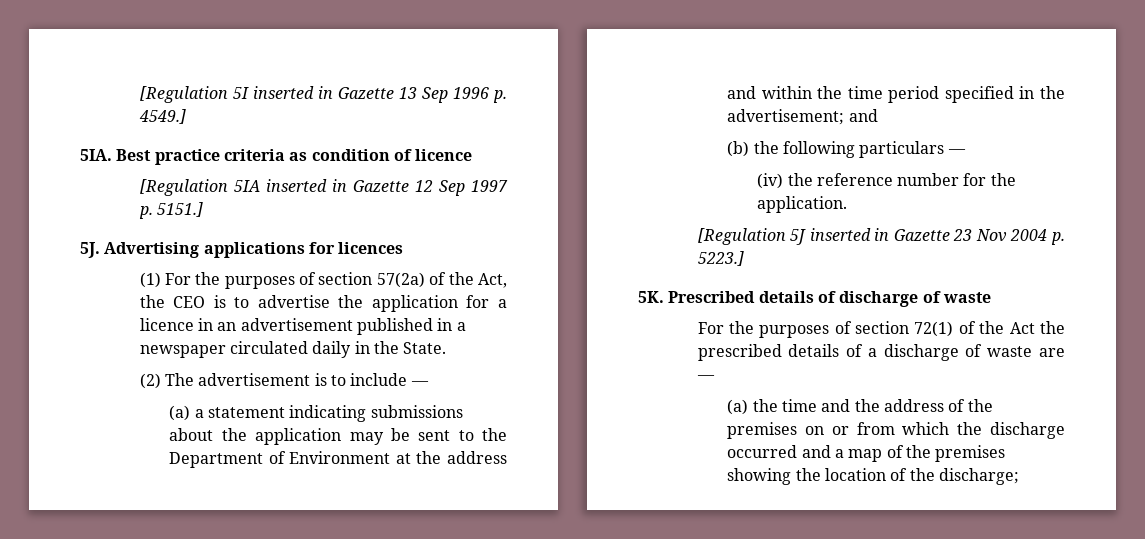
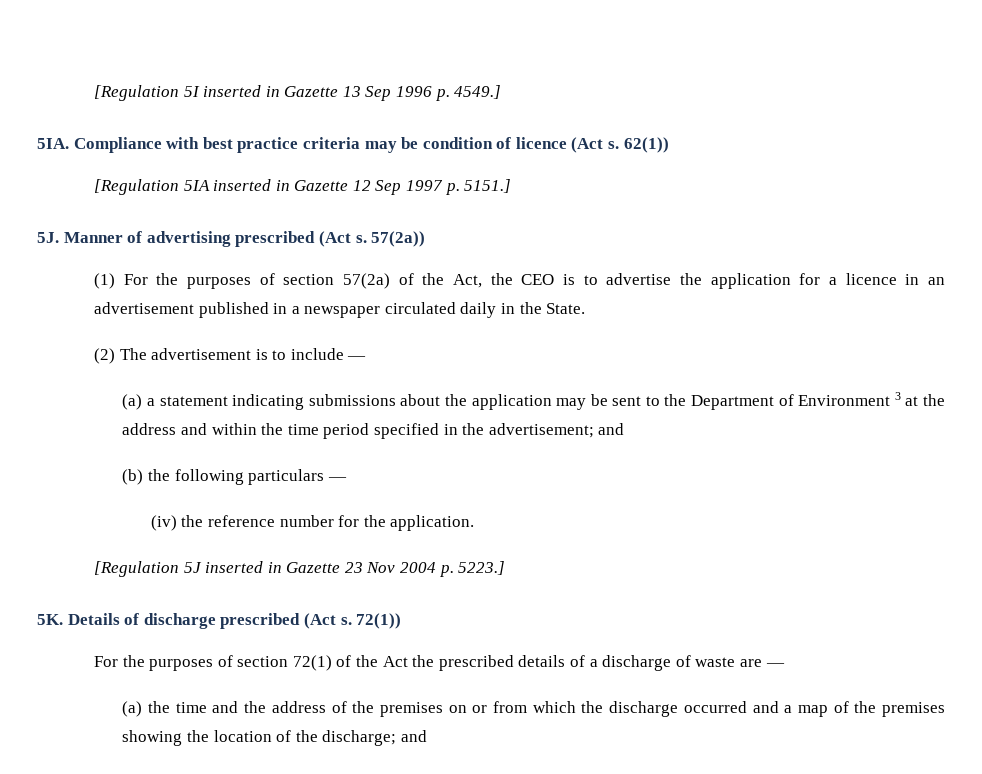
- Best practice criteria as condition of licence
+ Compliance with best practice criteria may be condition of licence (Act s. 62(1))
- Advertising applications for licences
+ Manner of advertising prescribed (Act s. 57(2a))
- (a) a statement indicating submissions about the application may be sent to the Department of Environment at the address and within the time period specified in the advertisement; and
+ (a) a statement indicating submissions about the application may be sent to the Department of Environment 3 at the address and within the time period specified in the advertisement; and
- Prescribed details of discharge of waste
+ Details of discharge prescribed (Act s. 72(1))
- (a) the time and the address of the premises on or from which the discharge occurred and a map of the premises showing the location of the discharge;
+ (a) the time and the address of the premises on or from which the discharge occurred and a map of the premises showing the location of the discharge; and

